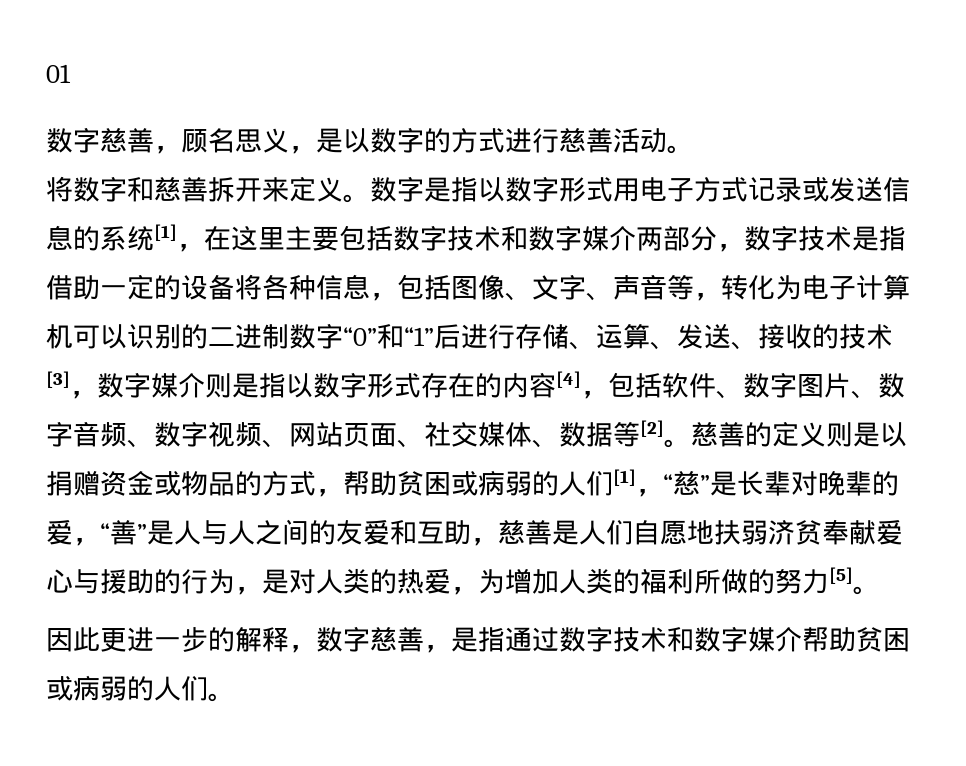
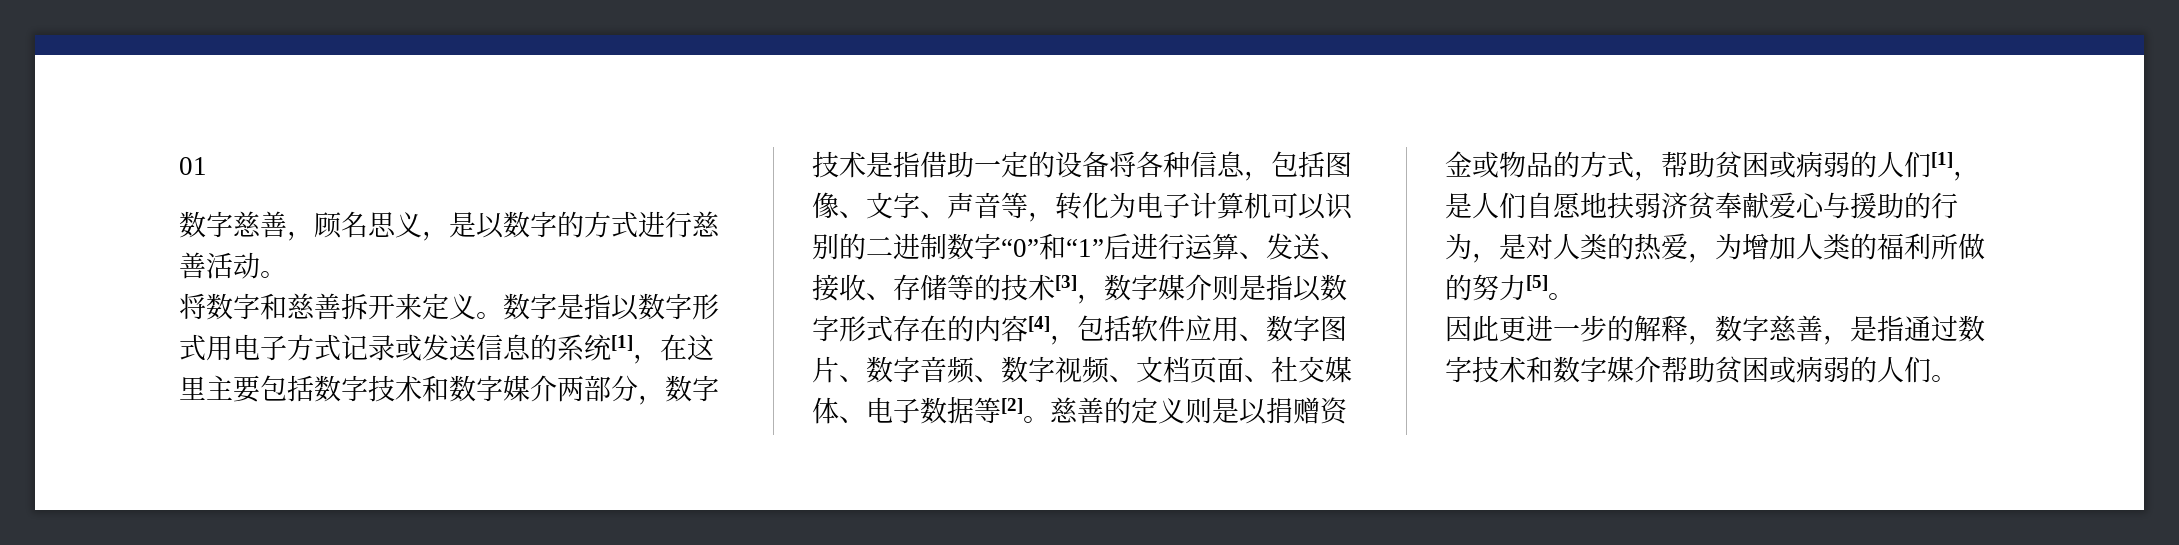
- 数字是指以数字形式用电子方式记录或发送信息的系统[1]，在这里主要包括数字技术和数字媒介两部分，数字技术是指借助一定的设备将各种信息，包括图像、文字、声音等，转化为电子计算机可以识别的二进制数字“0”和“1”后进行存储、运算、发送、接收的技术[3]，数字媒介则是指以数字形式存在的内容[4]，包括软件、数字图片、数字音频、数字视频、网站页面、社交媒体、数据等[2]。
+ 数字是指以数字形式用电子方式记录或发送信息的系统[1]，在这里主要包括数字技术和数字媒介两部分，数字技术是指借助一定的设备将各种信息，包括图像、文字、声音等，转化为电子计算机可以识别的二进制数字“0”和“1”后进行运算、发送、接收、存储等的技术[3]，数字媒介则是指以数字形式存在的内容[4]，包括软件应用、数字图片、数字音频、数字视频、文档页面、社交媒体、电子数据等[2]。
- 慈善的定义则是以捐赠资金或物品的方式，帮助贫困或病弱的人们[1]，“慈”是长辈对晚辈的爱，“善”是人与人之间的友爱和互助，慈善是人们自愿地扶弱济贫奉献爱心与援助的行为，是对人类的热爱，为增加人类的福利所做的努力[5]。
+ 慈善的定义则是以捐赠资金或物品的方式，帮助贫困或病弱的人们[1]，是人们自愿地扶弱济贫奉献爱心与援助的行为，是对人类的热爱，为增加人类的福利所做的努力[5]。

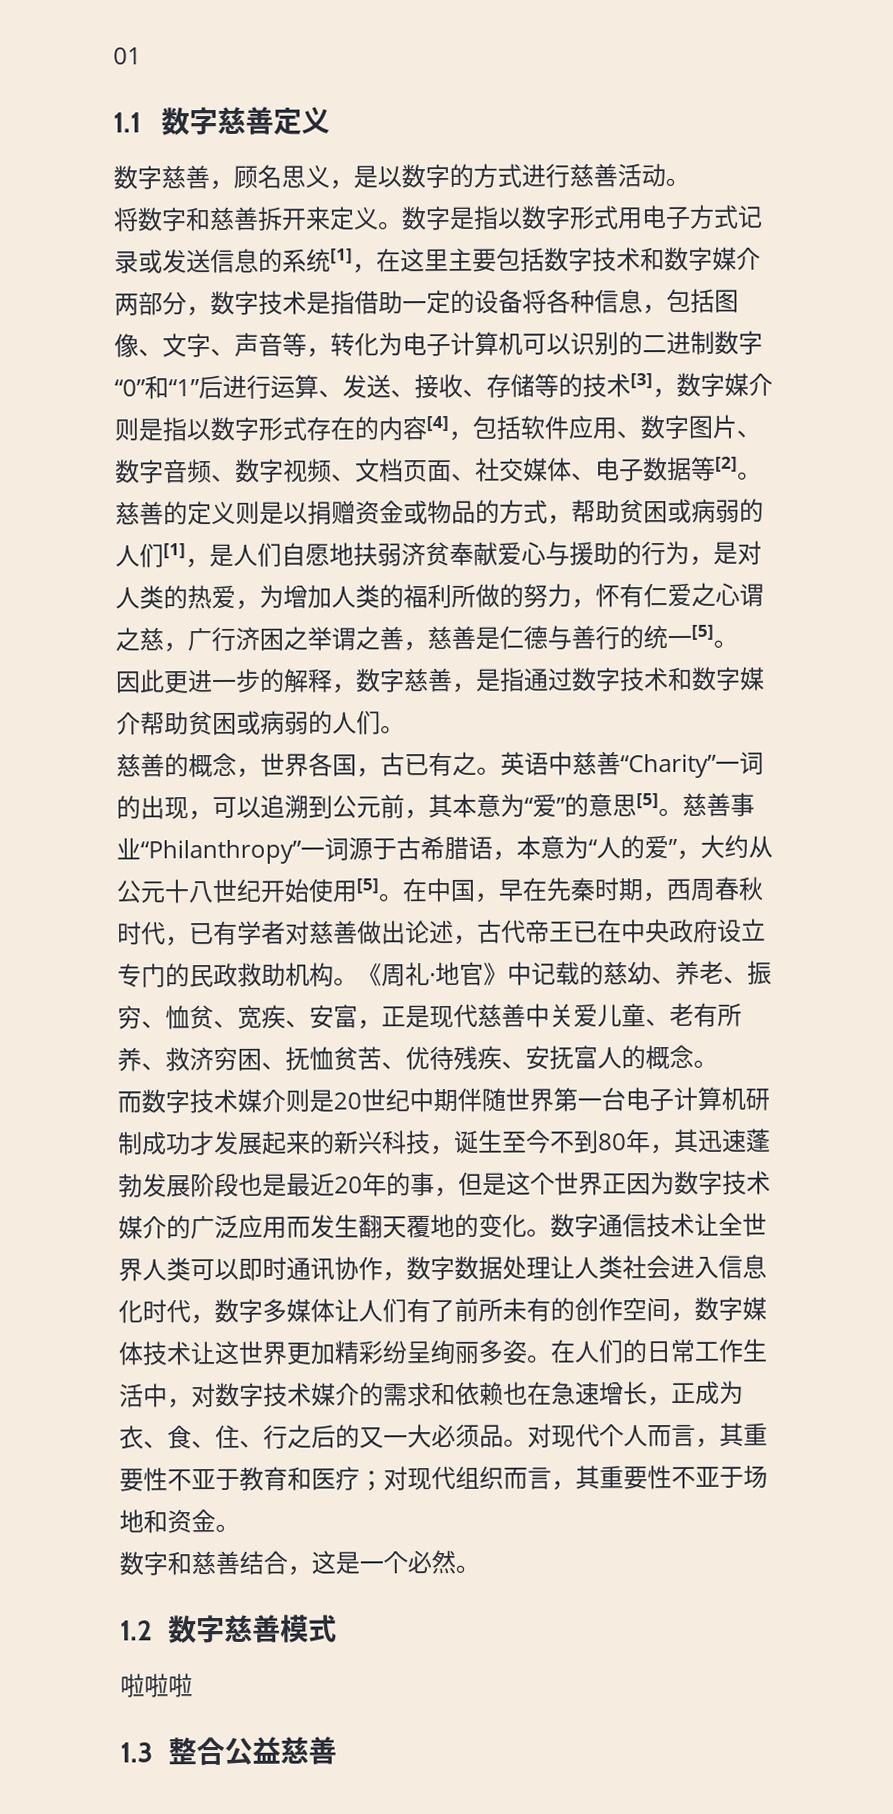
+ 1.1数字慈善定义
- 慈善的定义则是以捐赠资金或物品的方式，帮助贫困或病弱的人们[1]，是人们自愿地扶弱济贫奉献爱心与援助的行为，是对人类的热爱，为增加人类的福利所做的努力[5]。
+ 慈善的定义则是以捐赠资金或物品的方式，帮助贫困或病弱的人们[1]，是人们自愿地扶弱济贫奉献爱心与援助的行为，是对人类的热爱，为增加人类的福利所做的努力，怀有仁爱之心谓之慈，广行济困之举谓之善，慈善是仁德与善行的统一[5]。
+ 慈善的概念，世界各国，古已有之。英语中慈善“Charity”一词的出现，可以追溯到公元前，其本意为“爱”的意思[5]。慈善事业“Philanthropy”一词源于古希腊语，本意为“人的爱”，大约从公元十八世纪开始使用[5]。在中国，早在先秦时期，西周春秋时代，已有学者对慈善做出论述，古代帝王已在中央政府设立专门的民政救助机构。《周礼·地官》中记载的慈幼、养老、振穷、恤贫、宽疾、安富，正是现代慈善中关爱儿童、老有所养、救济穷困、抚恤贫苦、优待残疾、安抚富人的概念。
+ 而数字技术媒介则是20世纪中期伴随世界第一台电子计算机研制成功才发展起来的新兴科技，诞生至今不到80年，其迅速蓬勃发展阶段也是最近20年的事，但是这个世界正因为数字技术媒介的广泛应用而发生翻天覆地的变化。数字通信技术让全世界人类可以即时通讯协作，数字数据处理让人类社会进入信息化时代，数字多媒体让人们有了前所未有的创作空间，数字媒体技术让这世界更加精彩纷呈绚丽多姿。在人们的日常工作生活中，对数字技术媒介的需求和依赖也在急速增长，正成为衣、食、住、行之后的又一大必须品。对现代个人而言，其重要性不亚于教育和医疗；对现代组织而言，其重要性不亚于场地和资金。
+ 数字和慈善结合，这是一个必然。
+ 1.2数字慈善模式
+ 啦啦啦
+ 1.3整合公益慈善

